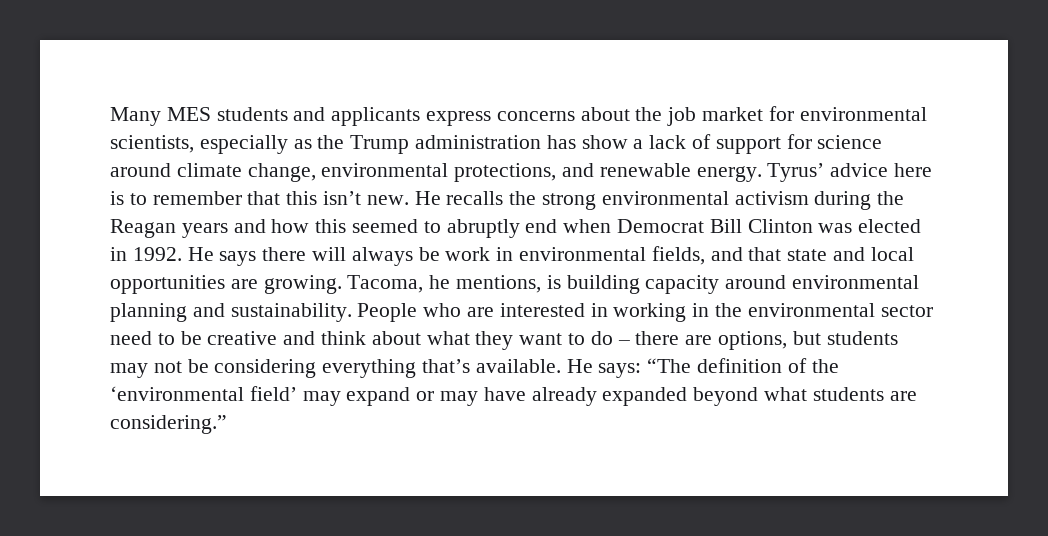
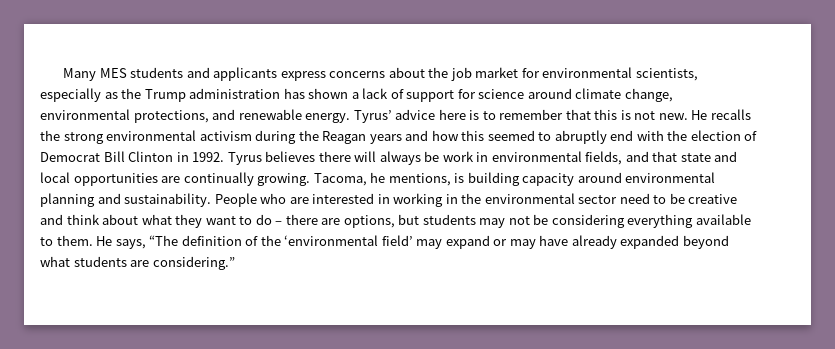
- Many MES students and applicants express concerns about the job market for environmental scientists, especially as the Trump administration has show a lack of support for science around climate change, environmental protections, and renewable energy.
+ Many MES students and applicants express concerns about the job market for environmental scientists, especially as the Trump administration has shown a lack of support for science around climate change, environmental protections, and renewable energy.
- Tyrus’ advice here is to remember that this isn’t new.
+ Tyrus’ advice here is to remember that this is not new.
- He recalls the strong environmental activism during the Reagan years and how this seemed to abruptly end when Democrat Bill Clinton was elected in 1992. He says there will always be work in environmental fields, and that state and local opportunities are growing.
+ He recalls the strong environmental activism during the Reagan years and how this seemed to abruptly end with the election of Democrat Bill Clinton in 1992. Tyrus believes there will always be work in environmental fields, and that state and local opportunities are continually growing.
- People who are interested in working in the environmental sector need to be creative and think about what they want to do – there are options, but students may not be considering everything that’s available. He says: “The definition of the ‘environmental field’ may expand or may have already expanded beyond what students are considering.”
+ People who are interested in working in the environmental sector need to be creative and think about what they want to do – there are options, but students may not be considering everything available to them. He says, “The definition of the ‘environmental field’ may expand or may have already expanded beyond what students are considering.”

